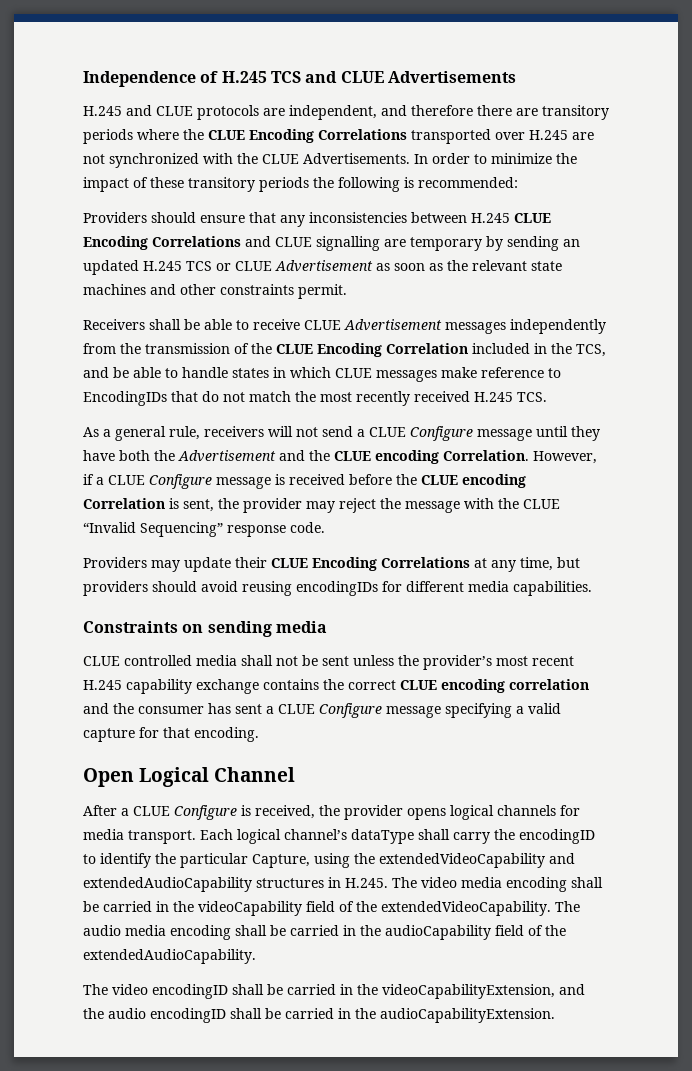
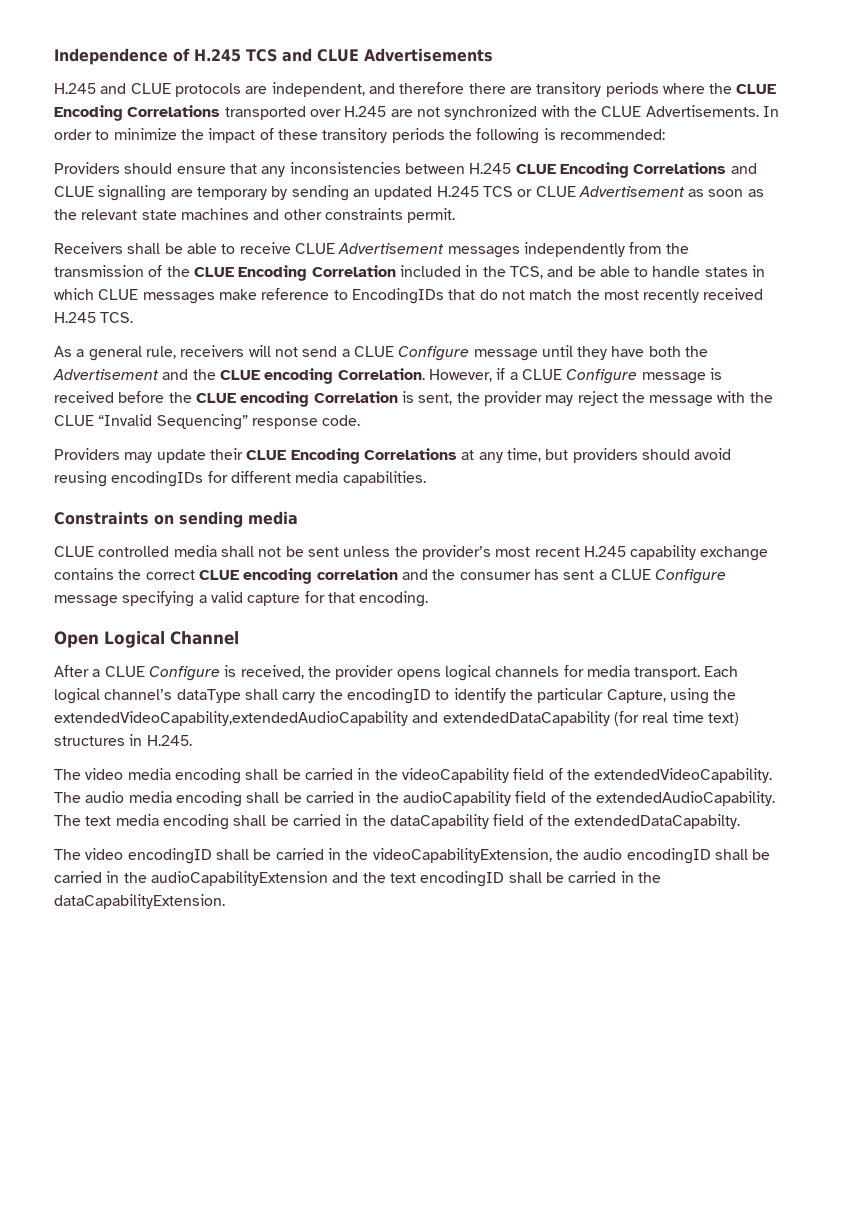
- Each logical channel’s dataType shall carry the encodingID to identify the particular Capture, using the extendedVideoCapability and extendedAudioCapability structures in H.245. The video media encoding shall be carried in the videoCapability field of the extendedVideoCapability.
+ Each logical channel’s dataType shall carry the encodingID to identify the particular Capture, using the extendedVideoCapability,extendedAudioCapability and extendedDataCapability (for real time text) structures in H.245.
+ The video media encoding shall be carried in the videoCapability field of the extendedVideoCapability.
+ The text media encoding shall be carried in the dataCapability field of the extendedDataCapabilty.
- The video encodingID shall be carried in the videoCapabilityExtension, and the audio encodingID shall be carried in the audioCapabilityExtension.
+ The video encodingID shall be carried in the videoCapabilityExtension, the audio encodingID shall be carried in the audioCapabilityExtension and the text encodingID shall be carried in the dataCapabilityExtension.

